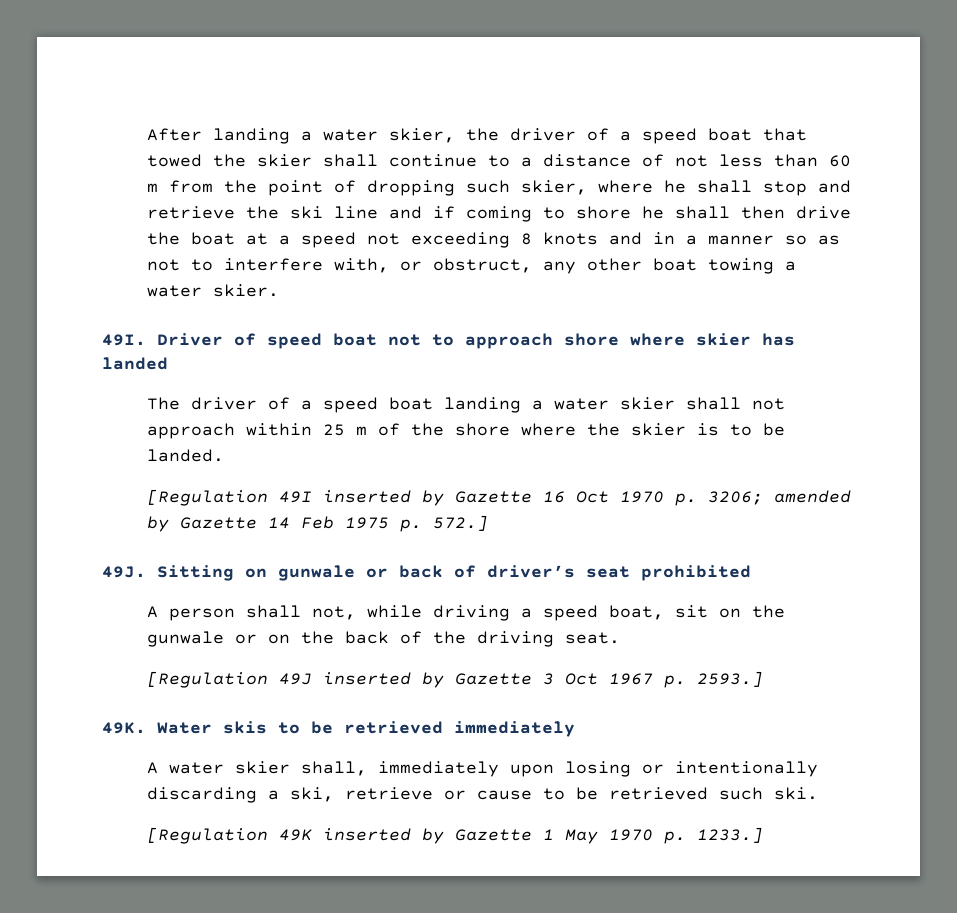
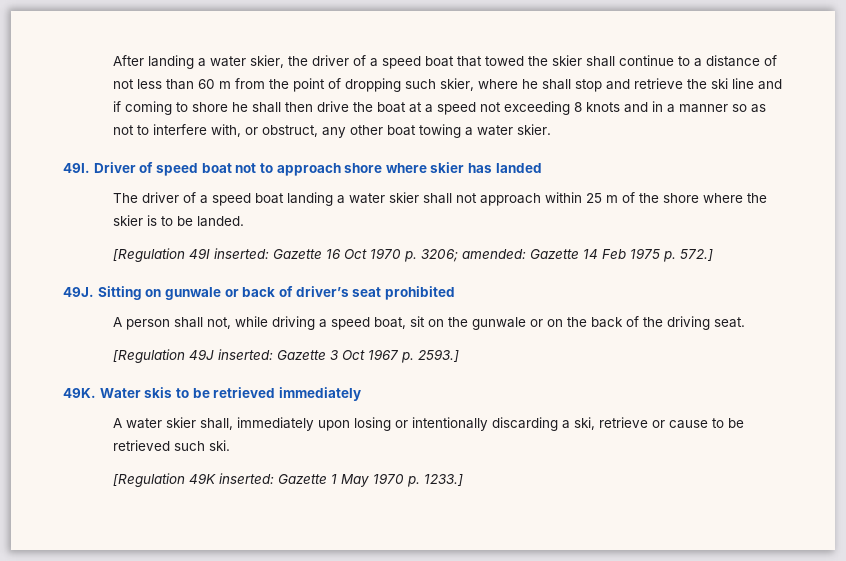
- [Regulation 49I inserted by Gazette 16 Oct 1970 p. 3206; amended by Gazette 14 Feb 1975 p. 572.]
+ [Regulation 49I inserted: Gazette 16 Oct 1970 p. 3206; amended: Gazette 14 Feb 1975 p. 572.]
- [Regulation 49J inserted by Gazette 3 Oct 1967 p. 2593.]
+ [Regulation 49J inserted: Gazette 3 Oct 1967 p. 2593.]
- [Regulation 49K inserted by Gazette 1 May 1970 p. 1233.]
+ [Regulation 49K inserted: Gazette 1 May 1970 p. 1233.]

